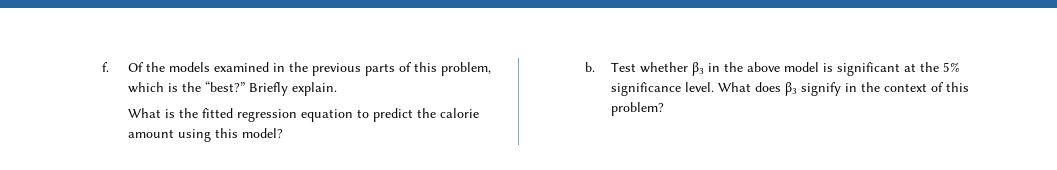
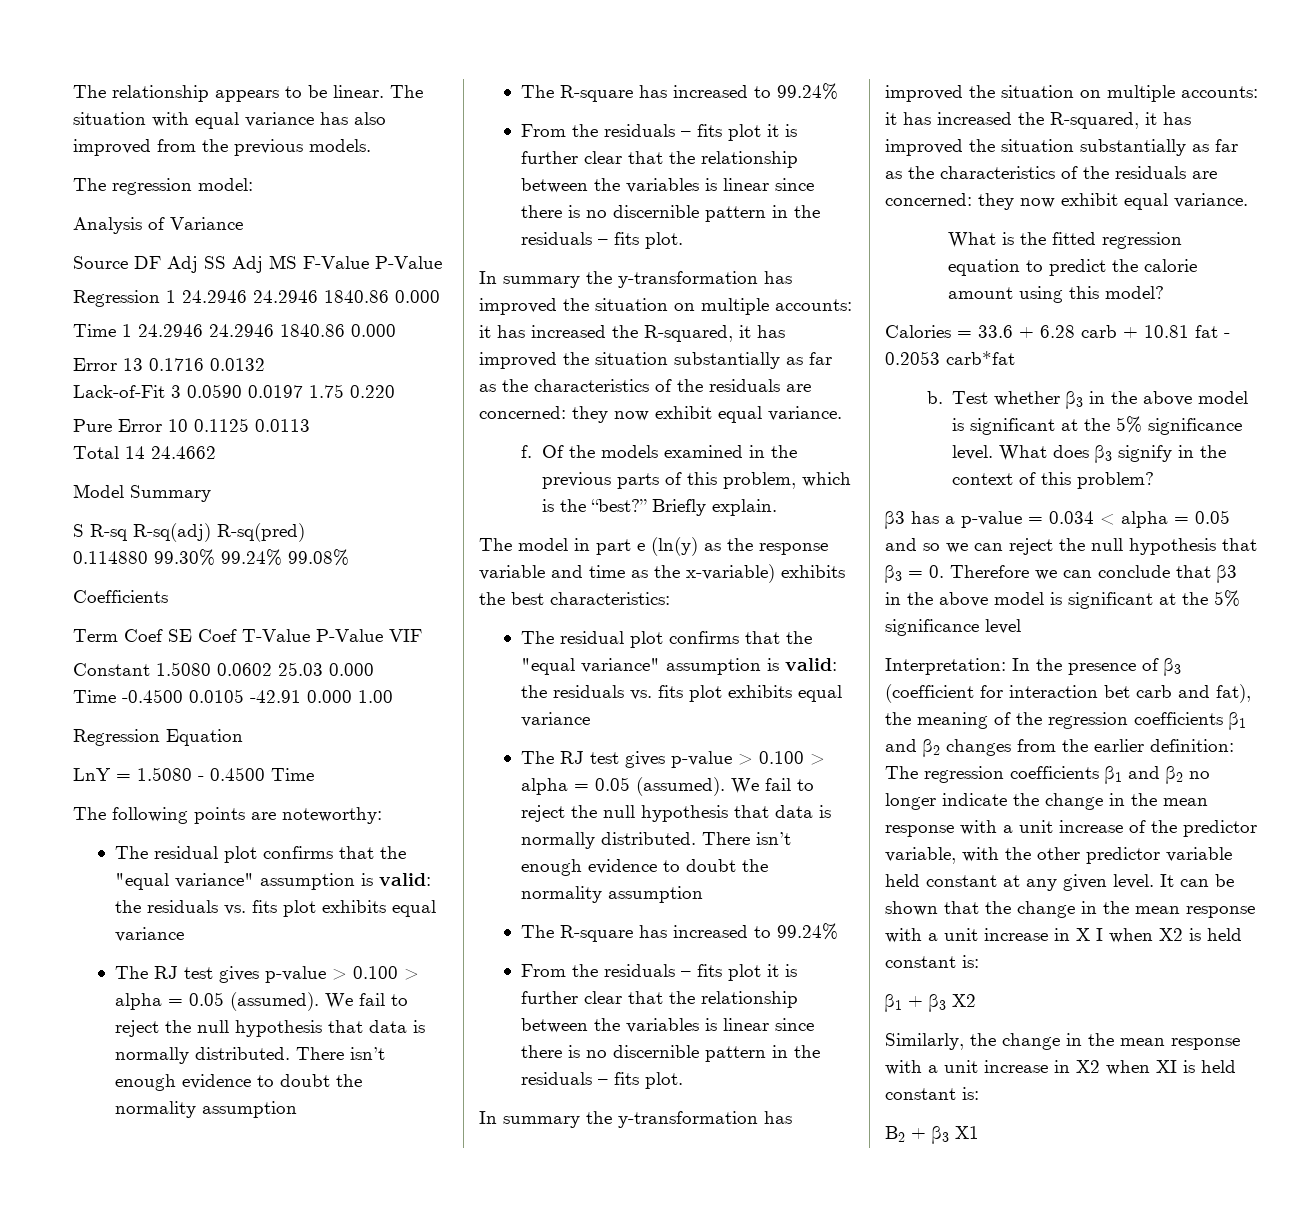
+ The relationship appears to be linear. The situation with equal variance has also improved from the previous models.
+ The regression model:
+ Analysis of Variance
+ Source DF Adj SS Adj MS F-Value P-Value
+ Regression 1 24.2946 24.2946 1840.86 0.000
+ Time 1 24.2946 24.2946 1840.86 0.000
+ Error 13 0.1716 0.0132
+ Lack-of-Fit 3 0.0590 0.0197 1.75 0.220
+ Pure Error 10 0.1125 0.0113
+ Total 14 24.4662
+ Model Summary
+ S R-sq R-sq(adj) R-sq(pred)
+ 0.114880 99.30% 99.24% 99.08%
+ Coefficients
+ Term Coef SE Coef T-Value P-Value VIF
+ Constant 1.5080 0.0602 25.03 0.000
+ Time -0.4500 0.0105 -42.91 0.000 1.00
+ Regression Equation
+ LnY = 1.5080 - 0.4500 Time
+ The following points are noteworthy:
+ The residual plot confirms that the "equal variance" assumption is valid: the residuals vs. fits plot exhibits equal variance
+ The RJ test gives p-value > 0.100 > alpha = 0.05 (assumed). We fail to reject the null hypothesis that data is normally distributed. There isn’t enough evidence to doubt the normality assumption
+ The R-square has increased to 99.24%
+ From the residuals – fits plot it is further clear that the relationship between the variables is linear since there is no discernible pattern in the residuals – fits plot.
+ In summary the y-transformation has improved the situation on multiple accounts: it has increased the R-squared, it has improved the situation substantially as far as the characteristics of the residuals are concerned: they now exhibit equal variance.
+ The model in part e (ln(y) as the response variable and time as the x-variable) exhibits the best characteristics:
+ The residual plot confirms that the "equal variance" assumption is valid: the residuals vs. fits plot exhibits equal variance
+ The RJ test gives p-value > 0.100 > alpha = 0.05 (assumed). We fail to reject the null hypothesis that data is normally distributed. There isn’t enough evidence to doubt the normality assumption
+ The R-square has increased to 99.24%
+ From the residuals – fits plot it is further clear that the relationship between the variables is linear since there is no discernible pattern in the residuals – fits plot.
+ In summary the y-transformation has improved the situation on multiple accounts: it has increased the R-squared, it has improved the situation substantially as far as the characteristics of the residuals are concerned: they now exhibit equal variance.
+ Calories = 33.6 + 6.28 carb + 10.81 fat - 0.2053 carb*fat
+ β3 has a p-value = 0.034 < alpha = 0.05 and so we can reject the null hypothesis that β3 = 0. Therefore we can conclude that β3 in the above model is significant at the 5% significance level
+ Interpretation: In the presence of β3 (coefficient for interaction bet carb and fat), the meaning of the regression coefficients β1 and β2 changes from the earlier definition: The regression coefficients β1 and β2 no longer indicate the change in the mean response with a unit increase of the predictor variable, with the other predictor variable held constant at any given level. It can be shown that the change in the mean response with a unit increase in X I when X2 is held constant is:
+ β1 + β3 X2
+ Similarly, the change in the mean response with a unit increase in X2 when XI is held constant is:
+ Β2 + β3 X1

